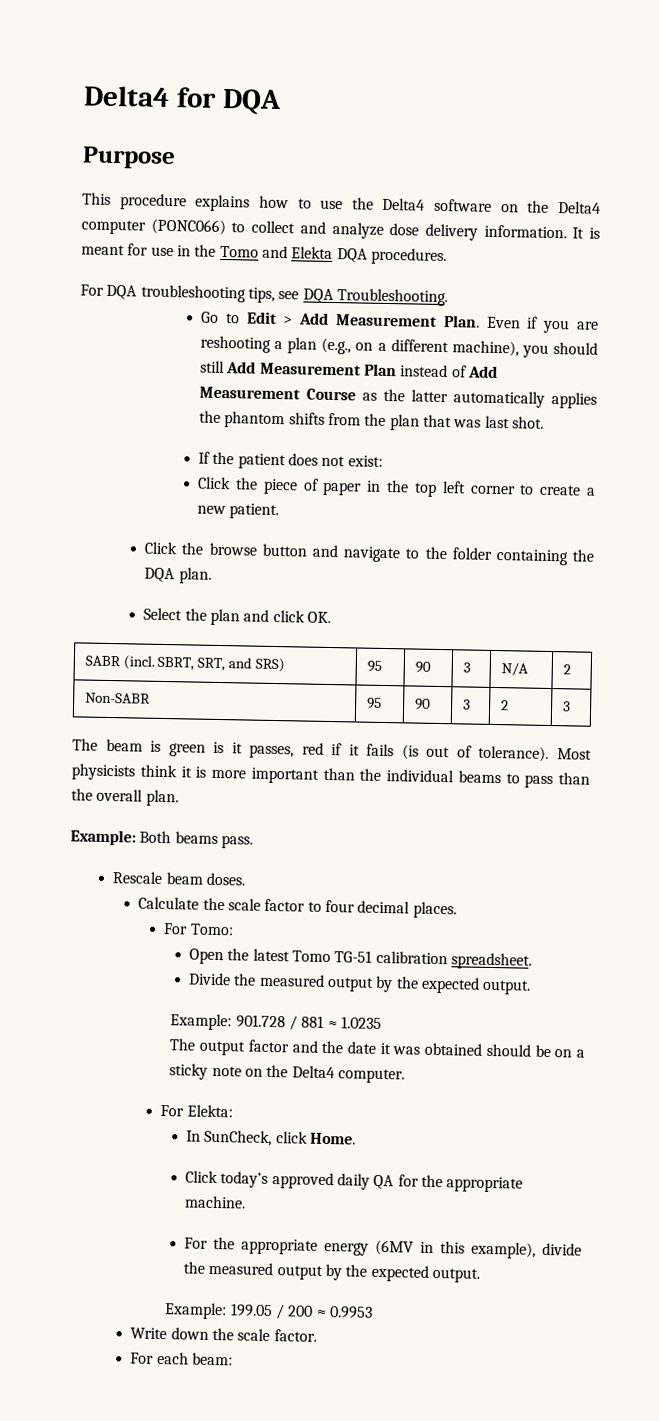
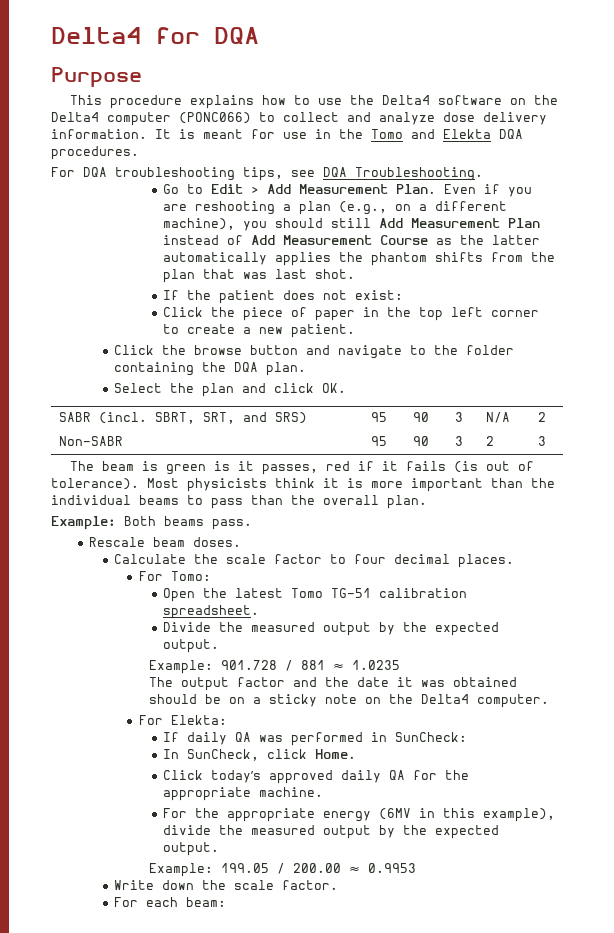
+ If daily QA was performed in SunCheck:
- Example: 199.05 / 200 ≈ 0.9953
+ Example: 199.05 / 200.00 ≈ 0.9953

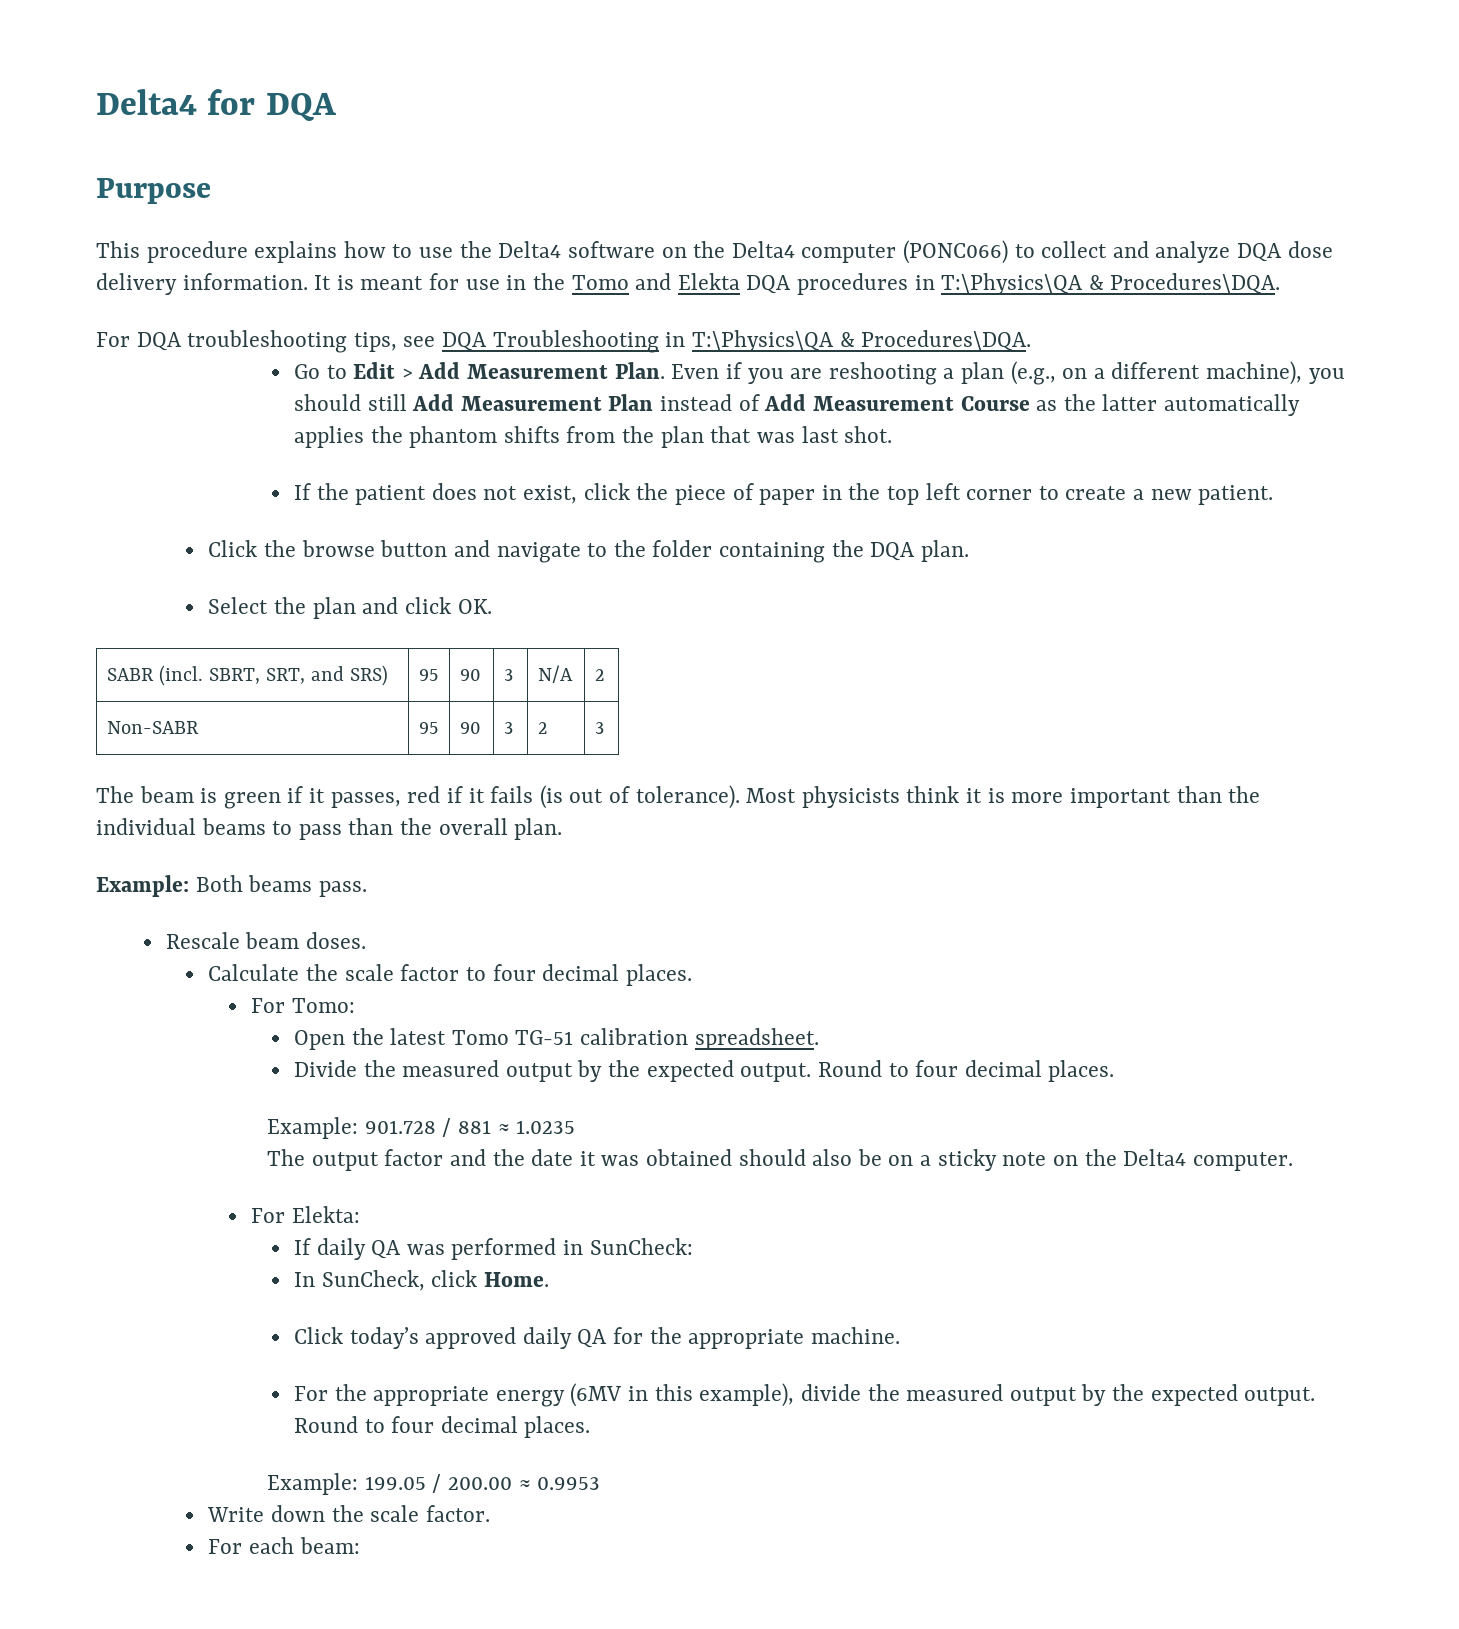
- This procedure explains how to use the Delta4 software on the Delta4 computer (PONC066) to collect and analyze dose delivery information.
+ This procedure explains how to use the Delta4 software on the Delta4 computer (PONC066) to collect and analyze DQA dose delivery information.
- It is meant for use in the Tomo and Elekta DQA procedures.
+ It is meant for use in the Tomo and Elekta DQA procedures in T:\Physics\QA & Procedures\DQA.
- For DQA troubleshooting tips, see DQA Troubleshooting.
+ For DQA troubleshooting tips, see DQA Troubleshooting in T:\Physics\QA & Procedures\DQA.
- If the patient does not exist:
- Click the piece of paper in the top left corner to create a new patient.
+ If the patient does not exist, click the piece of paper in the top left corner to create a new patient.
- The beam is green is it passes, red if it fails (is out of tolerance).
+ The beam is green if it passes, red if it fails (is out of tolerance).
- Divide the measured output by the expected output.
+ Divide the measured output by the expected output. Round to four decimal places.
- The output factor and the date it was obtained should be on a sticky note on the Delta4 computer.
+ The output factor and the date it was obtained should also be on a sticky note on the Delta4 computer.
- For the appropriate energy (6MV in this example), divide the measured output by the expected output.
+ For the appropriate energy (6MV in this example), divide the measured output by the expected output. Round to four decimal places.

